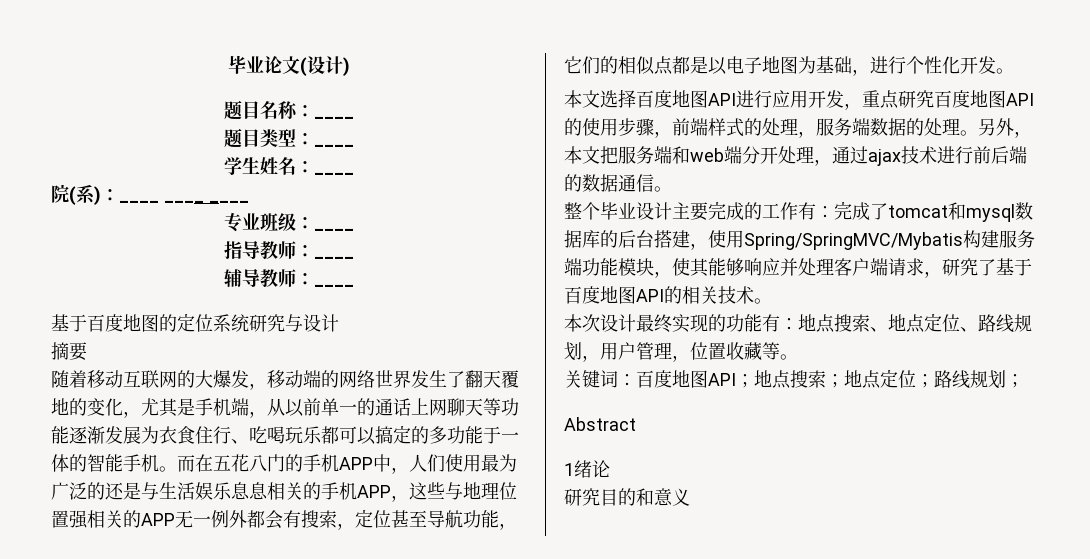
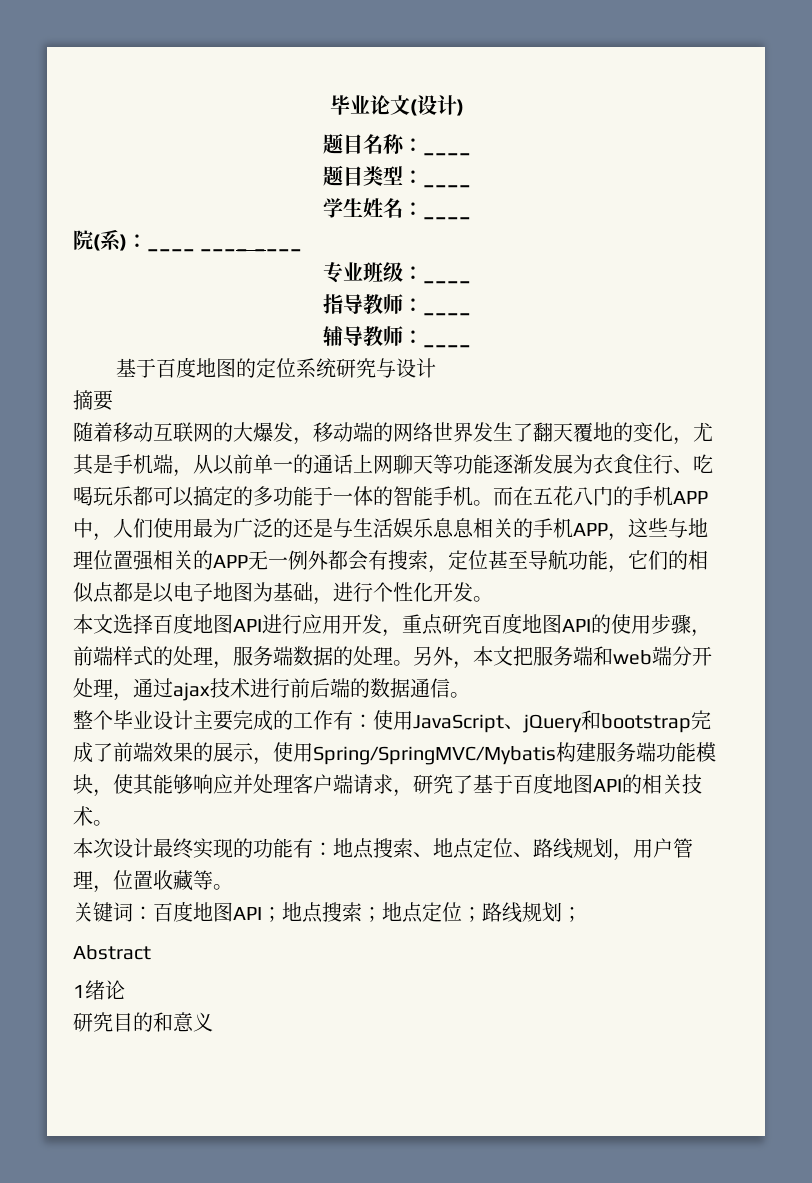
- 整个毕业设计主要完成的工作有：完成了tomcat和mysql数据库的后台搭建，使用Spring/SpringMVC/Mybatis构建服务端功能模块，使其能够响应并处理客户端请求，研究了基于百度地图API的相关技术。
+ 整个毕业设计主要完成的工作有：使用JavaScript、jQuery和bootstrap完成了前端效果的展示，使用Spring/SpringMVC/Mybatis构建服务端功能模块，使其能够响应并处理客户端请求，研究了基于百度地图API的相关技术。

